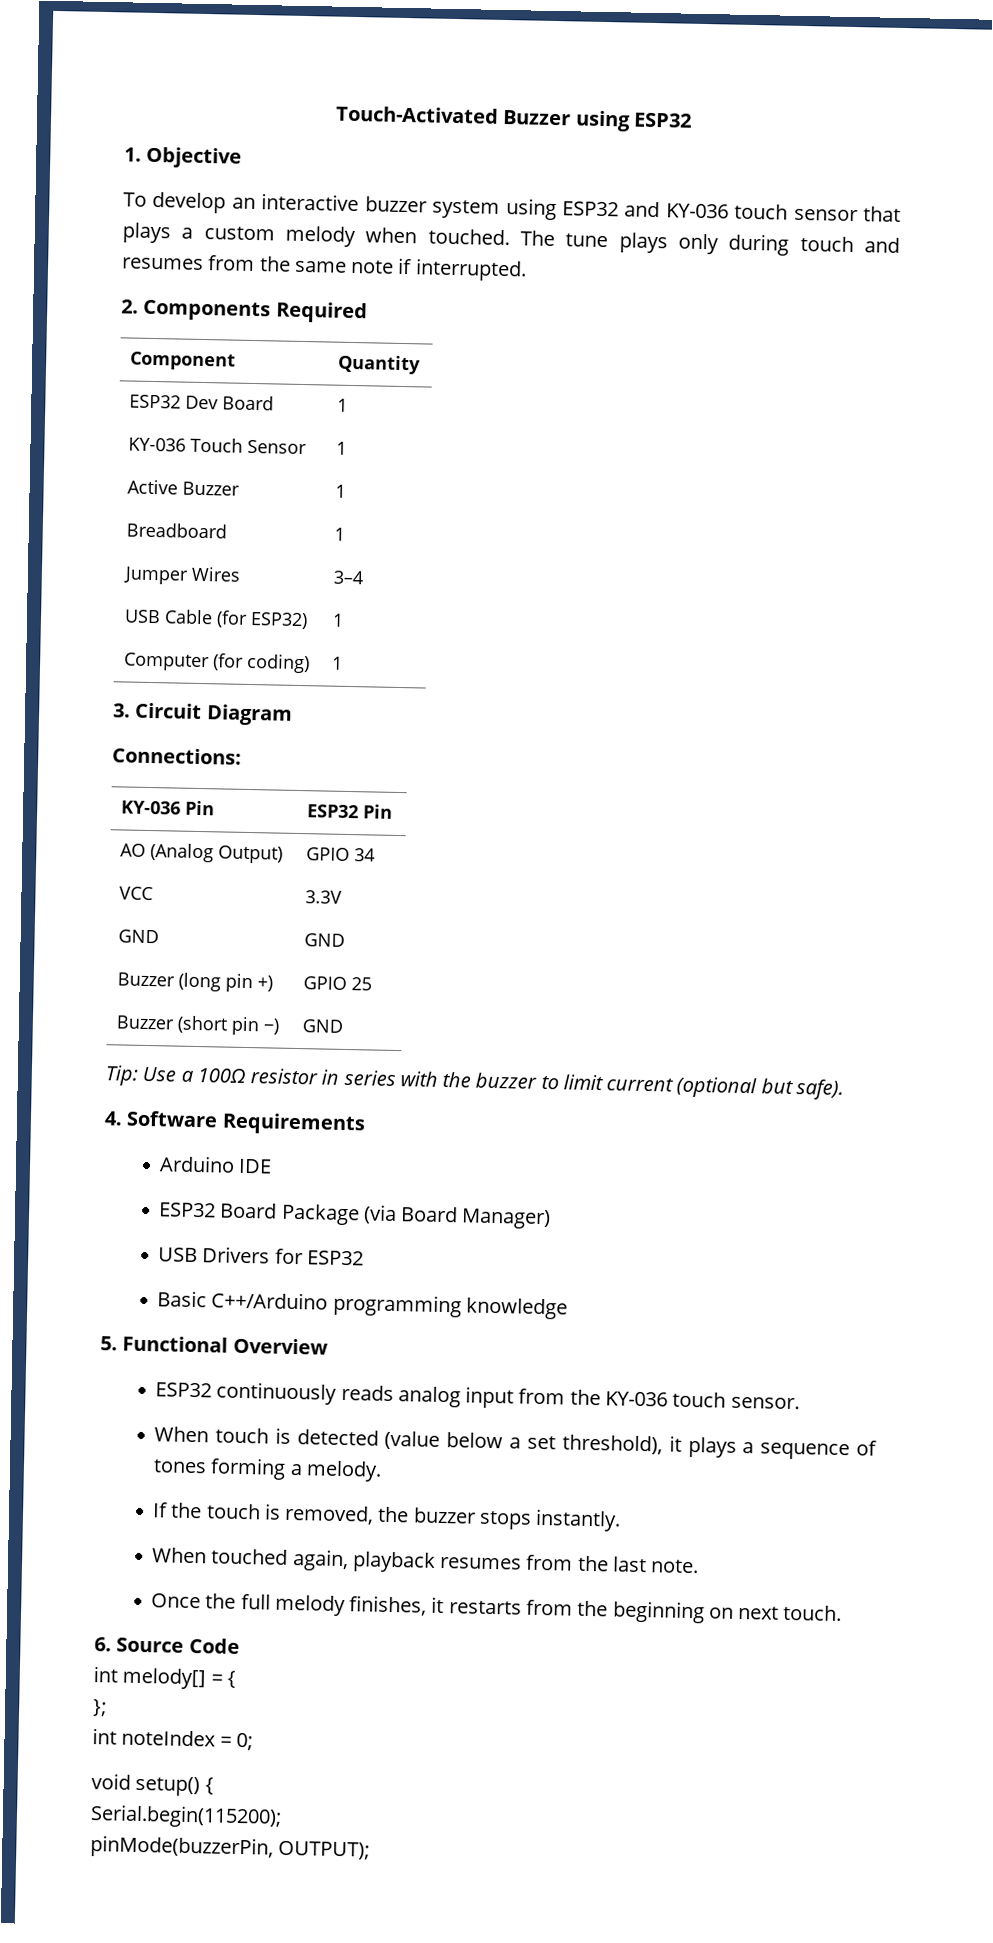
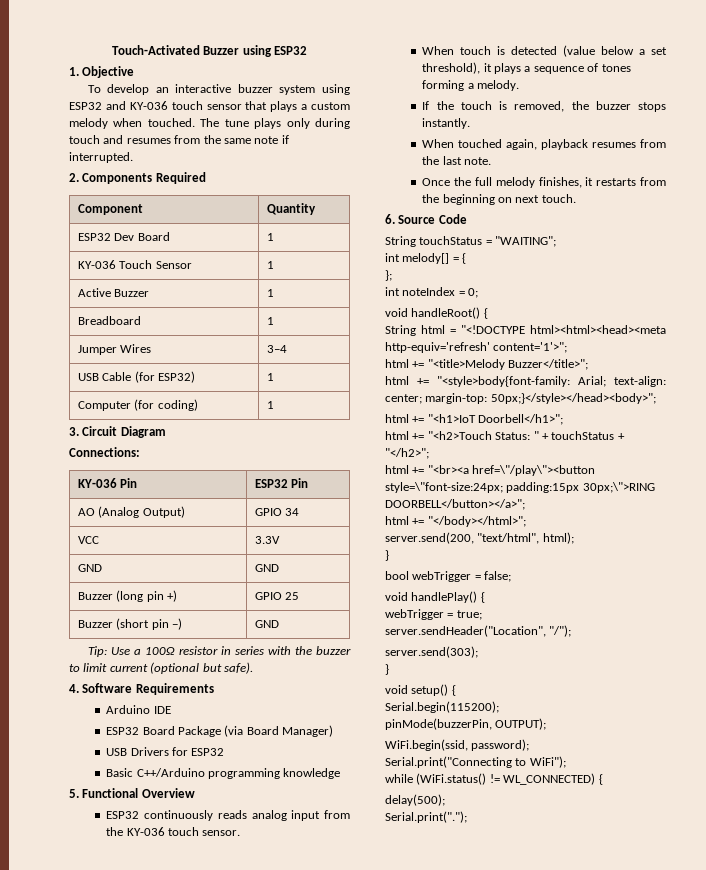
+ String touchStatus = "WAITING";
+ void handleRoot() {
+ String html = "<!DOCTYPE html><html><head><meta http-equiv='refresh' content='1'>";
+ html += "<title>Melody Buzzer</title>";
+ html += "<style>body{font-family: Arial; text-align: center; margin-top: 50px;}</style></head><body>";
+ html += "<h1>IoT Doorbell</h1>";
+ html += "<h2>Touch Status: " + touchStatus + "</h2>";
+ html += "<br><a href=\"/play\"><button style=\"font-size:24px; padding:15px 30px;\">RING DOORBELL</button></a>";
+ html += "</body></html>";
+ server.send(200, "text/html", html);
+ }
+ bool webTrigger = false;
+ void handlePlay() {
+ webTrigger = true;
+ server.sendHeader("Location", "/");
+ server.send(303);
+ }
+ WiFi.begin(ssid, password);
+ Serial.print("Connecting to WiFi");
+ while (WiFi.status() != WL_CONNECTED) {
+ delay(500);
+ Serial.print(".");

